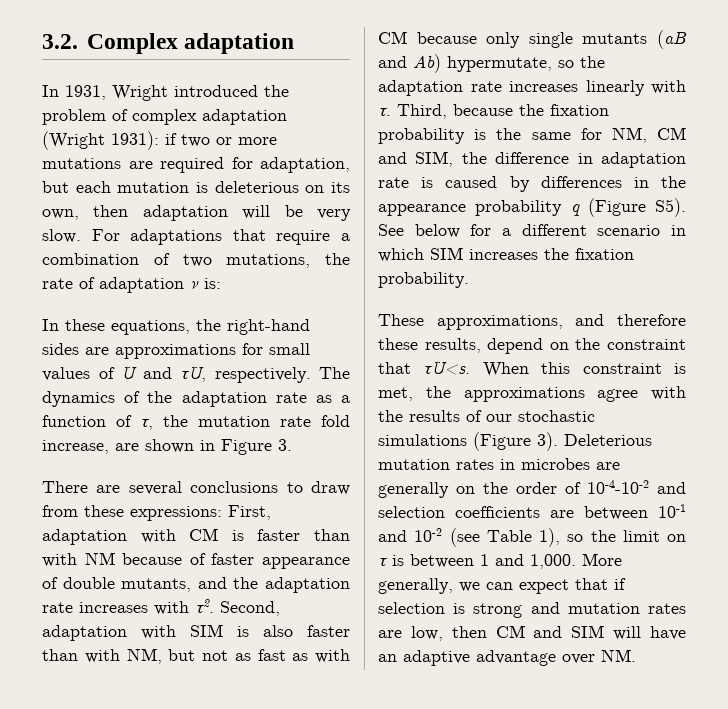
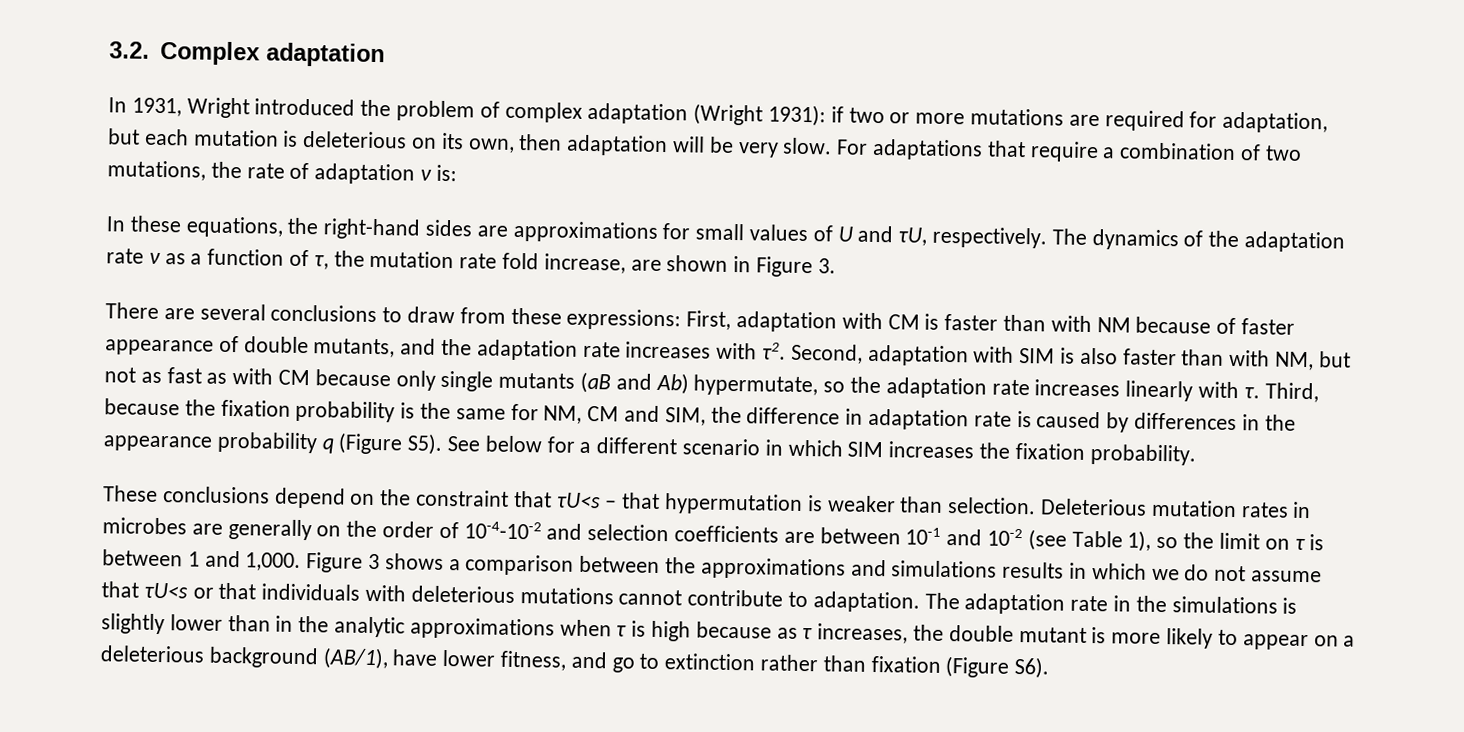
- The dynamics of the adaptation rate as a function of τ, the mutation rate fold increase, are shown in Figure 3.
+ The dynamics of the adaptation rate ν as a function of τ, the mutation rate fold increase, are shown in Figure 3.
- These approximations, and therefore these results, depend on the constraint that τU<s. When this constraint is met, the approximations agree with the results of our stochastic simulations (Figure 3).
+ These conclusions depend on the constraint that τU<s – that hypermutation is weaker than selection.
- More generally, we can expect that if selection is strong and mutation rates are low, then CM and SIM will have an adaptive advantage over NM.
+ Figure 3 shows a comparison between the approximations and simulations results in which we do not assume that τU<s or that individuals with deleterious mutations cannot contribute to adaptation. The adaptation rate in the simulations is slightly lower than in the analytic approximations when τ is high because as τ increases, the double mutant is more likely to appear on a deleterious background (AB/1), have lower fitness, and go to extinction rather than fixation (Figure S6).

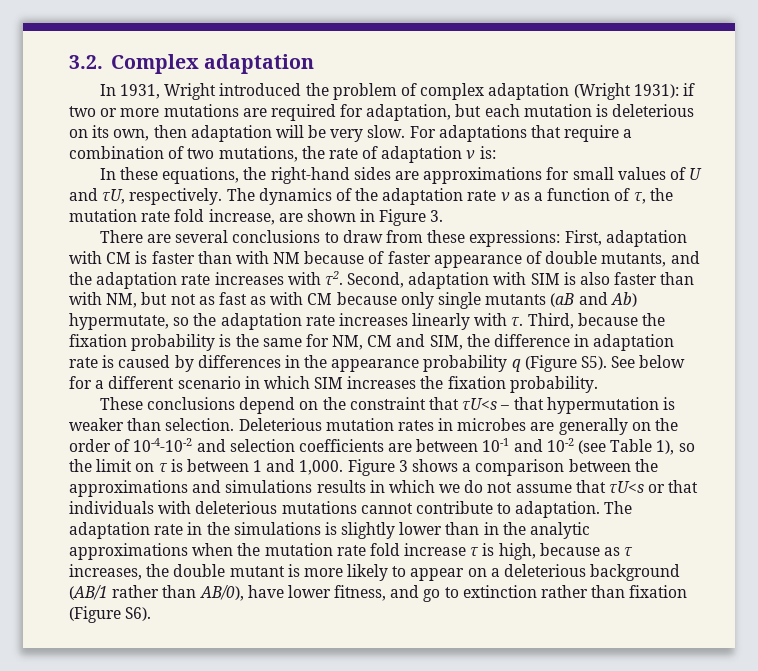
- The adaptation rate in the simulations is slightly lower than in the analytic approximations when τ is high because as τ increases, the double mutant is more likely to appear on a deleterious background (AB/1), have lower fitness, and go to extinction rather than fixation (Figure S6).
+ The adaptation rate in the simulations is slightly lower than in the analytic approximations when the mutation rate fold increase τ is high, because as τ increases, the double mutant is more likely to appear on a deleterious background (AB/1 rather than AB/0), have lower fitness, and go to extinction rather than fixation (Figure S6).

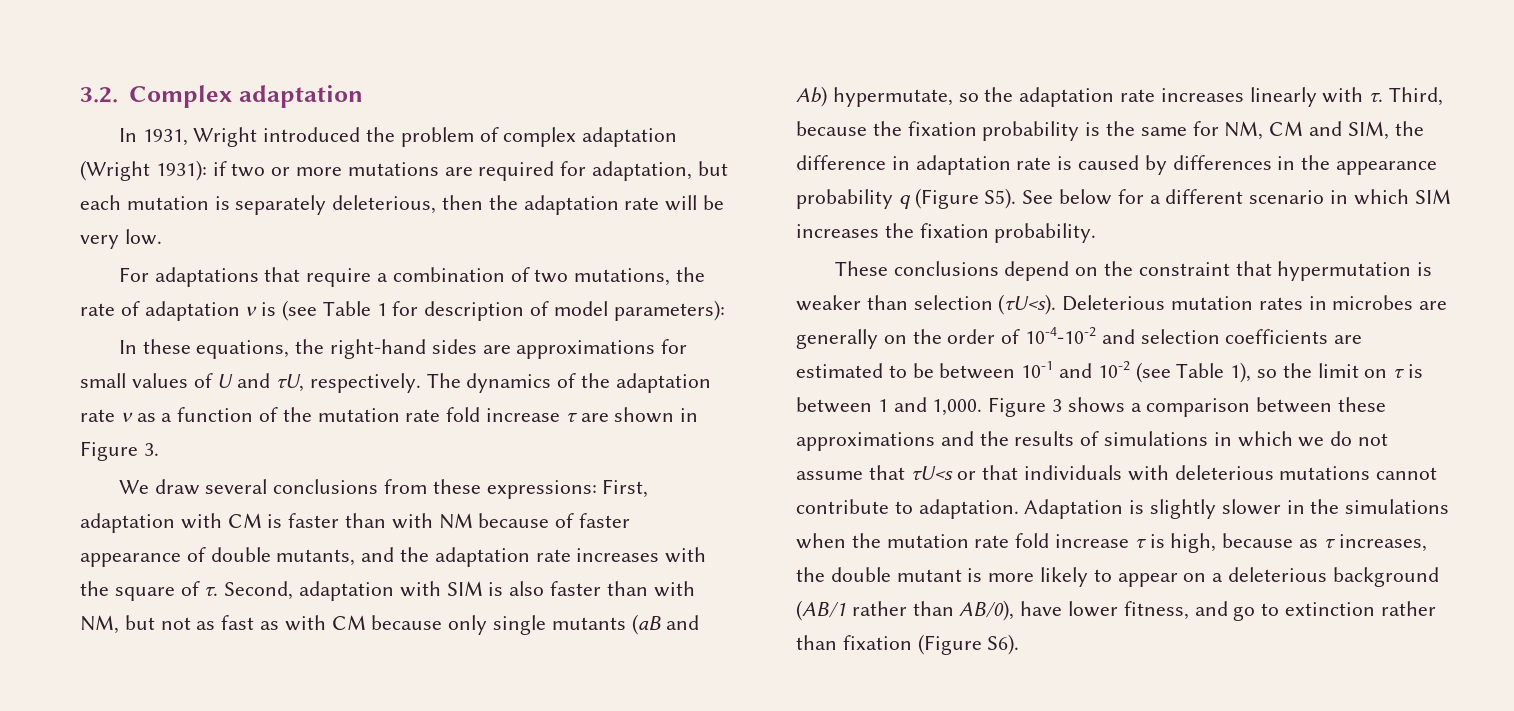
- In 1931, Wright introduced the problem of complex adaptation (Wright 1931): if two or more mutations are required for adaptation, but each mutation is deleterious on its own, then adaptation will be very slow. For adaptations that require a combination of two mutations, the rate of adaptation ν is:
+ In 1931, Wright introduced the problem of complex adaptation (Wright 1931): if two or more mutations are required for adaptation, but each mutation is separately deleterious, then the adaptation rate will be very low.
+ For adaptations that require a combination of two mutations, the rate of adaptation ν is (see Table 1 for description of model parameters):
- The dynamics of the adaptation rate ν as a function of τ, the mutation rate fold increase, are shown in Figure 3.
+ The dynamics of the adaptation rate ν as a function of the mutation rate fold increase τ are shown in Figure 3.
- There are several conclusions to draw from these expressions: First, adaptation with CM is faster than with NM because of faster appearance of double mutants, and the adaptation rate increases with τ2.
+ We draw several conclusions from these expressions: First, adaptation with CM is faster than with NM because of faster appearance of double mutants, and the adaptation rate increases with the square of τ.
- These conclusions depend on the constraint that τU<s – that hypermutation is weaker than selection.
+ These conclusions depend on the constraint that hypermutation is weaker than selection (τU<s).
- Deleterious mutation rates in microbes are generally on the order of 10-4-10-2 and selection coefficients are between 10-1 and 10-2 (see Table 1), so the limit on τ is between 1 and 1,000.
+ Deleterious mutation rates in microbes are generally on the order of 10-4-10-2 and selection coefficients are estimated to be between 10-1 and 10-2 (see Table 1), so the limit on τ is between 1 and 1,000.
- Figure 3 shows a comparison between the approximations and simulations results in which we do not assume that τU<s or that individuals with deleterious mutations cannot contribute to adaptation.
+ Figure 3 shows a comparison between these approximations and the results of simulations in which we do not assume that τU<s or that individuals with deleterious mutations cannot contribute to adaptation.
- The adaptation rate in the simulations is slightly lower than in the analytic approximations when the mutation rate fold increase τ is high, because as τ increases, the double mutant is more likely to appear on a deleterious background (AB/1 rather than AB/0), have lower fitness, and go to extinction rather than fixation (Figure S6).
+ Adaptation is slightly slower in the simulations when the mutation rate fold increase τ is high, because as τ increases, the double mutant is more likely to appear on a deleterious background (AB/1 rather than AB/0), have lower fitness, and go to extinction rather than fixation (Figure S6).

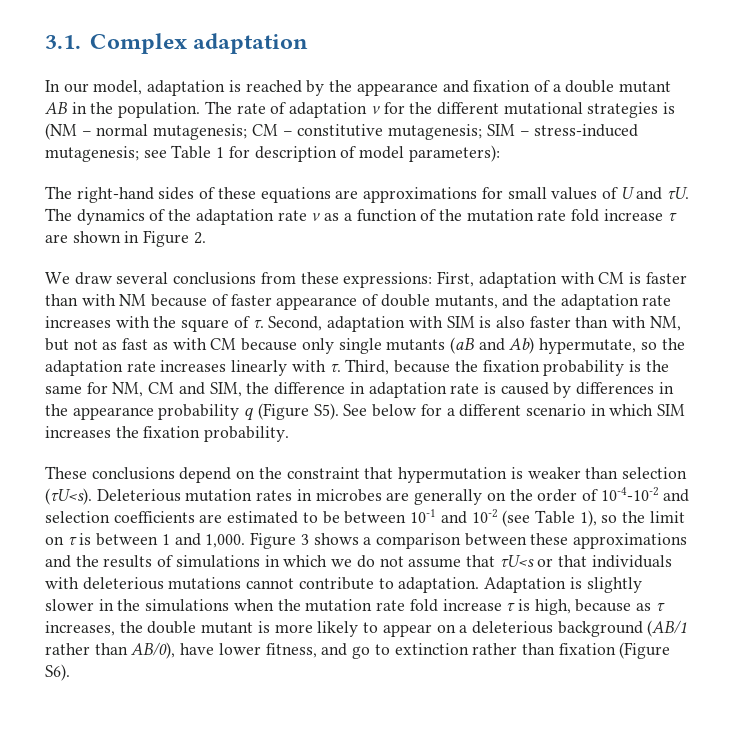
- 3.2. Complex adaptation
+ 3.1. Complex adaptation
- In 1931, Wright introduced the problem of complex adaptation (Wright 1931): if two or more mutations are required for adaptation, but each mutation is separately deleterious, then the adaptation rate will be very low.
- For adaptations that require a combination of two mutations, the rate of adaptation ν is (see Table 1 for description of model parameters):
+ In our model, adaptation is reached by the appearance and fixation of a double mutant AB in the population. The rate of adaptation ν for the different mutational strategies is (NM – normal mutagenesis; CM – constitutive mutagenesis; SIM – stress-induced mutagenesis; see Table 1 for description of model parameters):
- In these equations, the right-hand sides are approximations for small values of U and τU, respectively.
+ The right-hand sides of these equations are approximations for small values of U and τU.
- The dynamics of the adaptation rate ν as a function of the mutation rate fold increase τ are shown in Figure 3.
+ The dynamics of the adaptation rate ν as a function of the mutation rate fold increase τ are shown in Figure 2.

